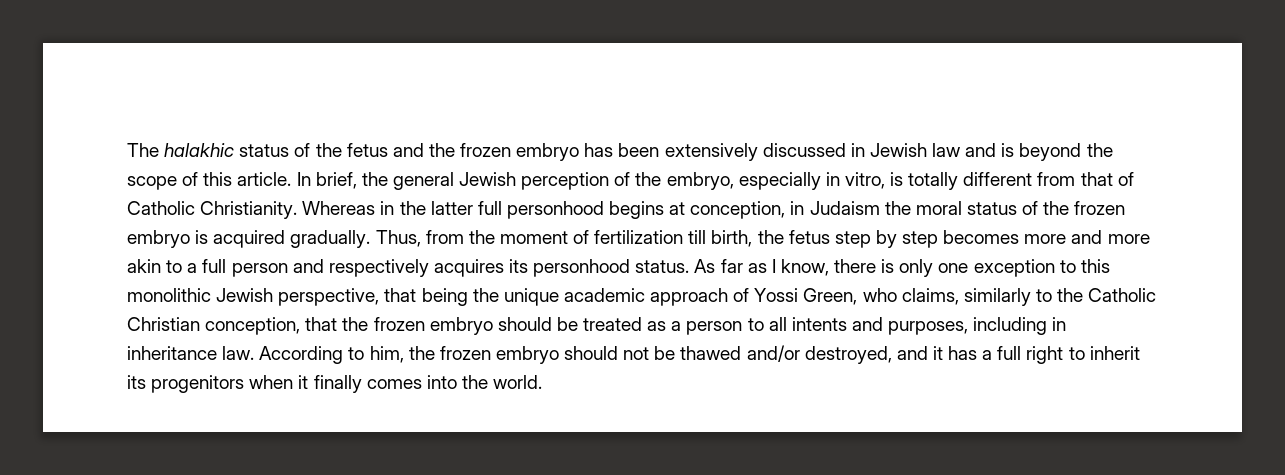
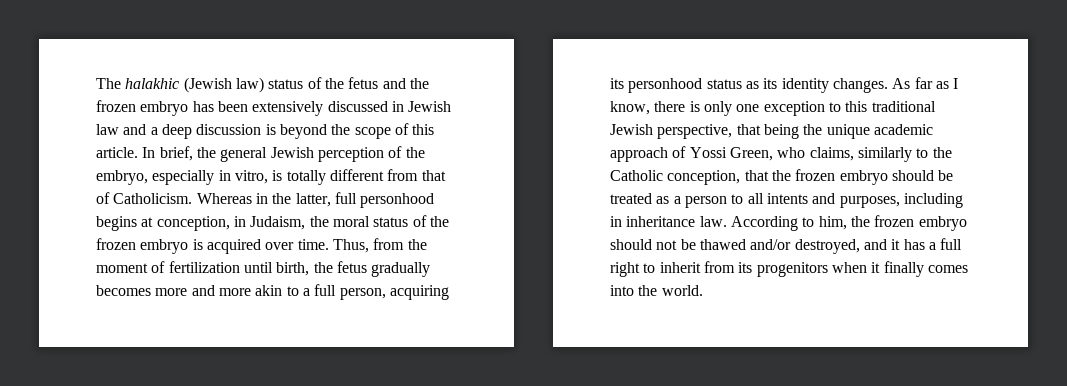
- The halakhic status of the fetus and the frozen embryo has been extensively discussed in Jewish law and is beyond the scope of this article.
+ The halakhic (Jewish law) status of the fetus and the frozen embryo has been extensively discussed in Jewish law and a deep discussion is beyond the scope of this article.
- In brief, the general Jewish perception of the embryo, especially in vitro, is totally different from that of Catholic Christianity.
+ In brief, the general Jewish perception of the embryo, especially in vitro, is totally different from that of Catholicism.
- Whereas in the latter full personhood begins at conception, in Judaism the moral status of the frozen embryo is acquired gradually.
+ Whereas in the latter, full personhood begins at conception, in Judaism, the moral status of the frozen embryo is acquired over time.
- Thus, from the moment of fertilization till birth, the fetus step by step becomes more and more akin to a full person and respectively acquires its personhood status.
+ Thus, from the moment of fertilization until birth, the fetus gradually becomes more and more akin to a full person, acquiring its personhood status as its identity changes.
- As far as I know, there is only one exception to this monolithic Jewish perspective, that being the unique academic approach of Yossi Green, who claims, similarly to the Catholic Christian conception, that the frozen embryo should be treated as a person to all intents and purposes, including in inheritance law.
+ As far as I know, there is only one exception to this traditional Jewish perspective, that being the unique academic approach of Yossi Green, who claims, similarly to the Catholic conception, that the frozen embryo should be treated as a person to all intents and purposes, including in inheritance law.
- According to him, the frozen embryo should not be thawed and/or destroyed, and it has a full right to inherit its progenitors when it finally comes into the world.
+ According to him, the frozen embryo should not be thawed and/or destroyed, and it has a full right to inherit from its progenitors when it finally comes into the world.

